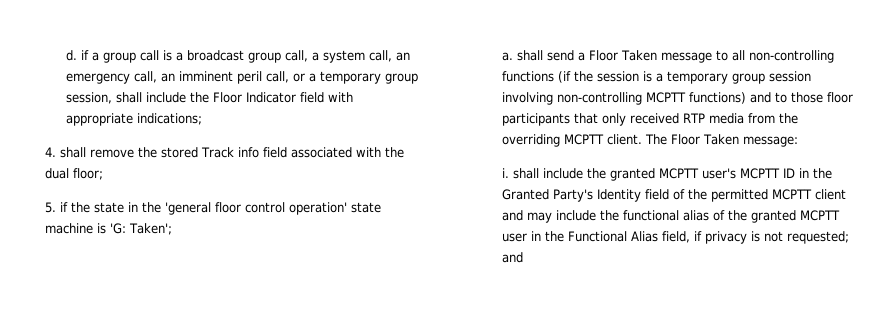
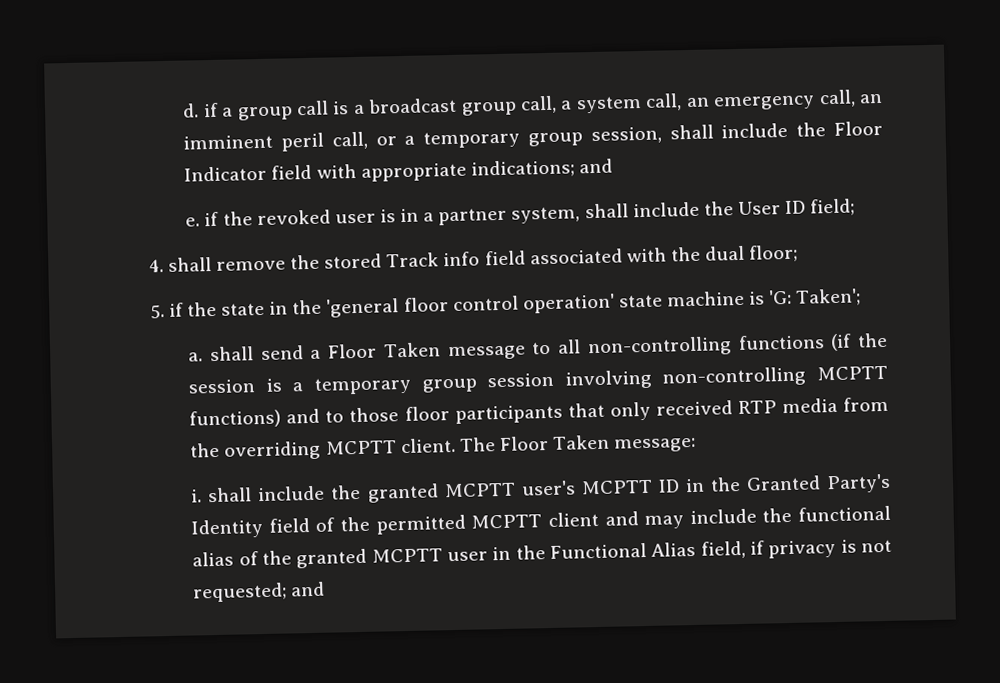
- d. if a group call is a broadcast group call, a system call, an emergency call, an imminent peril call, or a temporary group session, shall include the Floor Indicator field with appropriate indications;
+ d. if a group call is a broadcast group call, a system call, an emergency call, an imminent peril call, or a temporary group session, shall include the Floor Indicator field with appropriate indications; and
+ e. if the revoked user is in a partner system, shall include the User ID field;

